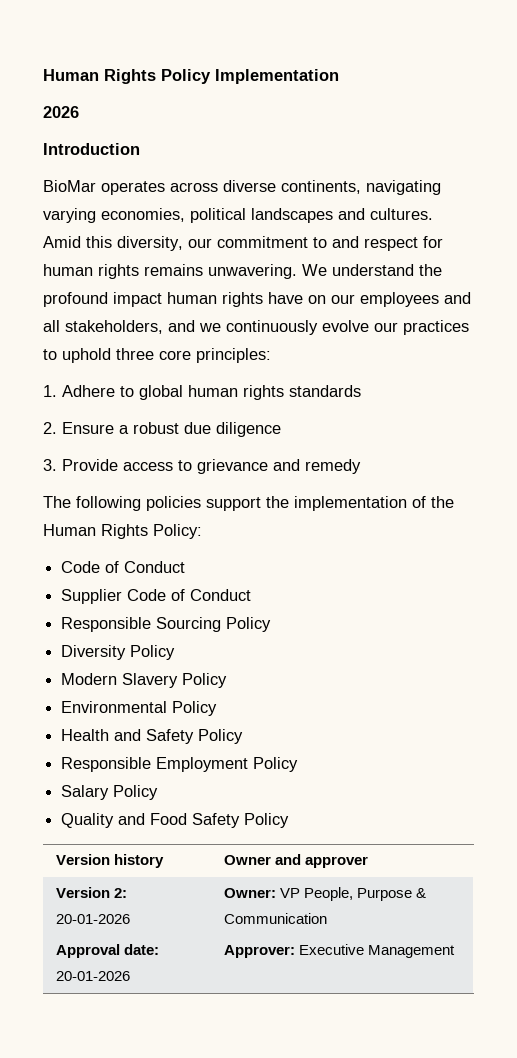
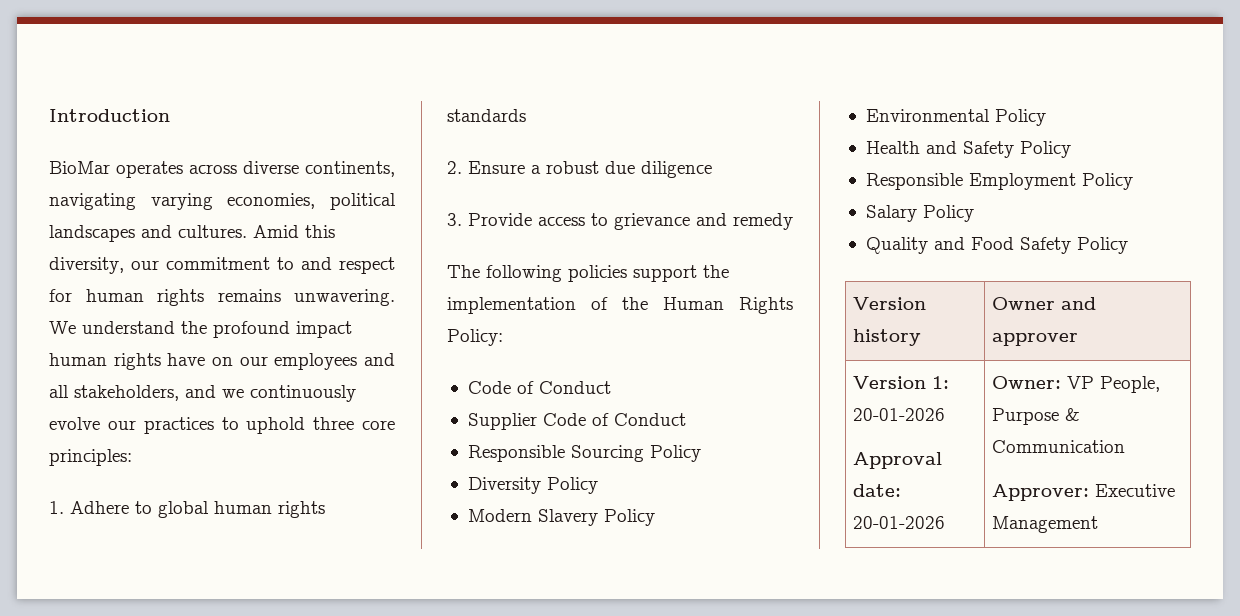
- Human Rights Policy Implementation
- 2026
- Version 2: 20-01-2026
+ Version 1: 20-01-2026

